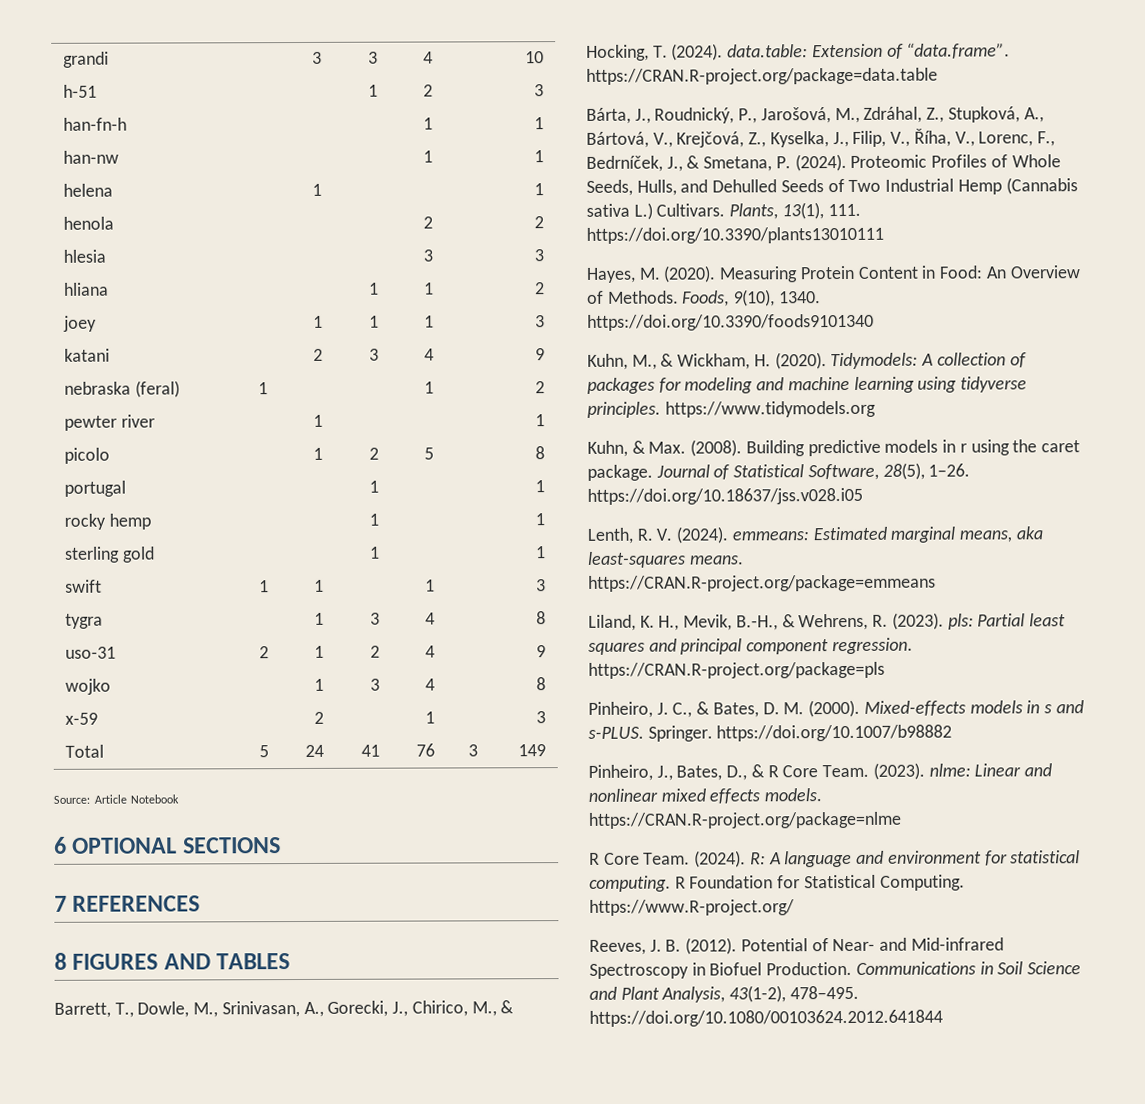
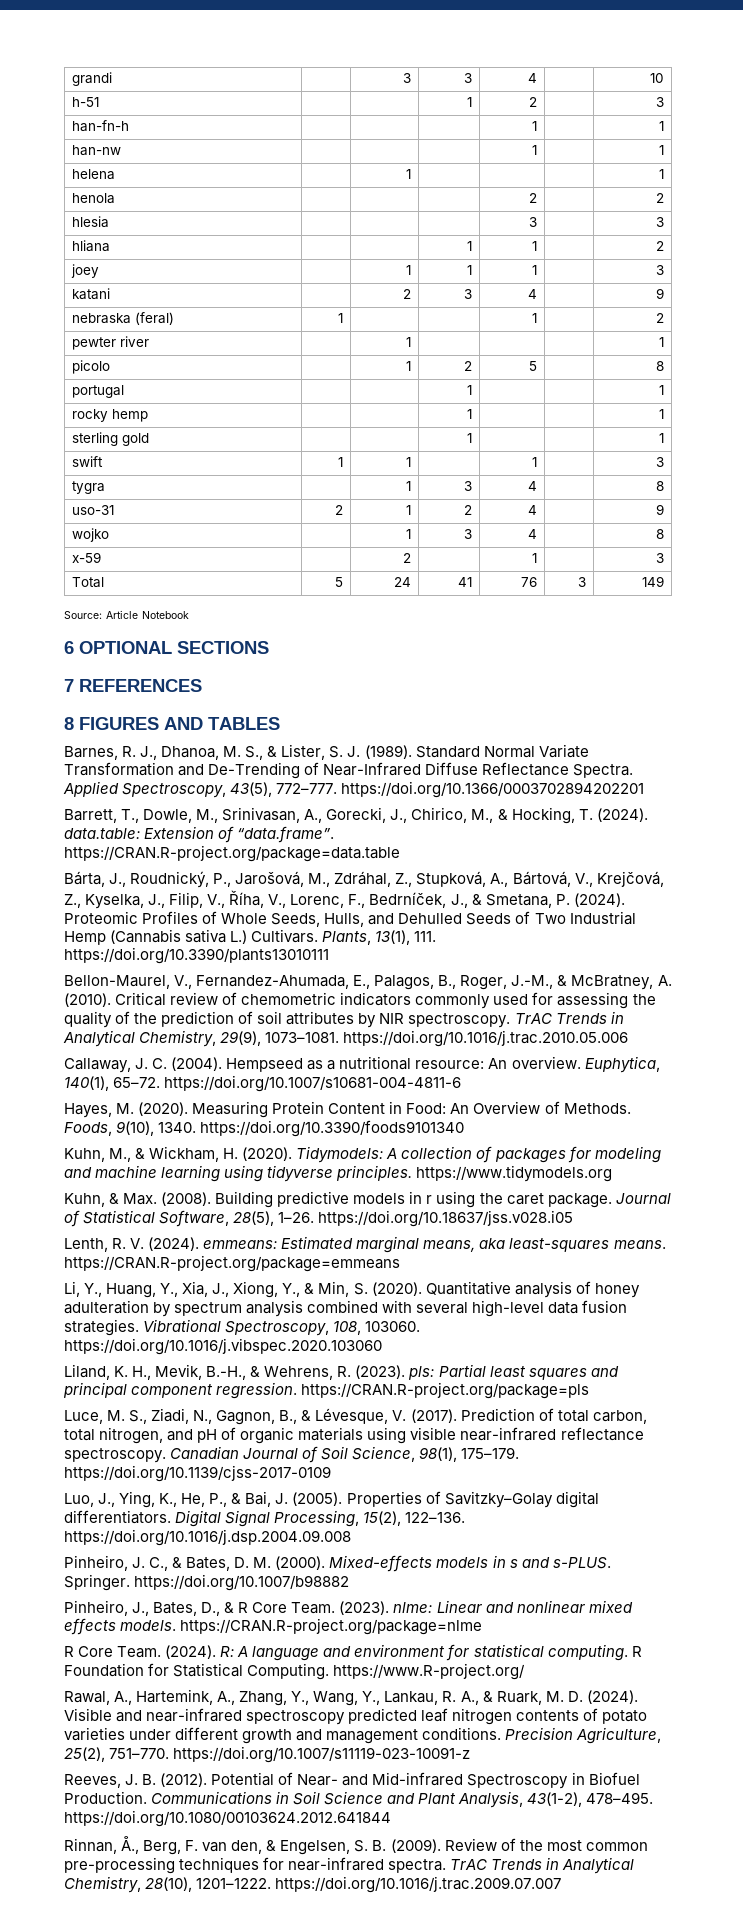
+ Barnes, R. J., Dhanoa, M. S., & Lister, S. J. (1989). Standard Normal Variate Transformation and De-Trending of Near-Infrared Diffuse Reflectance Spectra. Applied Spectroscopy, 43(5), 772–777. https://doi.org/10.1366/0003702894202201
+ Bellon-Maurel, V., Fernandez-Ahumada, E., Palagos, B., Roger, J.-M., & McBratney, A. (2010). Critical review of chemometric indicators commonly used for assessing the quality of the prediction of soil attributes by NIR spectroscopy. TrAC Trends in Analytical Chemistry, 29(9), 1073–1081. https://doi.org/10.1016/j.trac.2010.05.006
+ Callaway, J. C. (2004). Hempseed as a nutritional resource: An overview. Euphytica, 140(1), 65–72. https://doi.org/10.1007/s10681-004-4811-6
+ Li, Y., Huang, Y., Xia, J., Xiong, Y., & Min, S. (2020). Quantitative analysis of honey adulteration by spectrum analysis combined with several high-level data fusion strategies. Vibrational Spectroscopy, 108, 103060. https://doi.org/10.1016/j.vibspec.2020.103060
+ Luce, M. S., Ziadi, N., Gagnon, B., & Lévesque, V. (2017). Prediction of total carbon, total nitrogen, and pH of organic materials using visible near-infrared reflectance spectroscopy. Canadian Journal of Soil Science, 98(1), 175–179. https://doi.org/10.1139/cjss-2017-0109
+ Luo, J., Ying, K., He, P., & Bai, J. (2005). Properties of Savitzky–Golay digital differentiators. Digital Signal Processing, 15(2), 122–136. https://doi.org/10.1016/j.dsp.2004.09.008
+ Rawal, A., Hartemink, A., Zhang, Y., Wang, Y., Lankau, R. A., & Ruark, M. D. (2024). Visible and near-infrared spectroscopy predicted leaf nitrogen contents of potato varieties under different growth and management conditions. Precision Agriculture, 25(2), 751–770. https://doi.org/10.1007/s11119-023-10091-z
+ Rinnan, Å., Berg, F. van den, & Engelsen, S. B. (2009). Review of the most common pre-processing techniques for near-infrared spectra. TrAC Trends in Analytical Chemistry, 28(10), 1201–1222. https://doi.org/10.1016/j.trac.2009.07.007

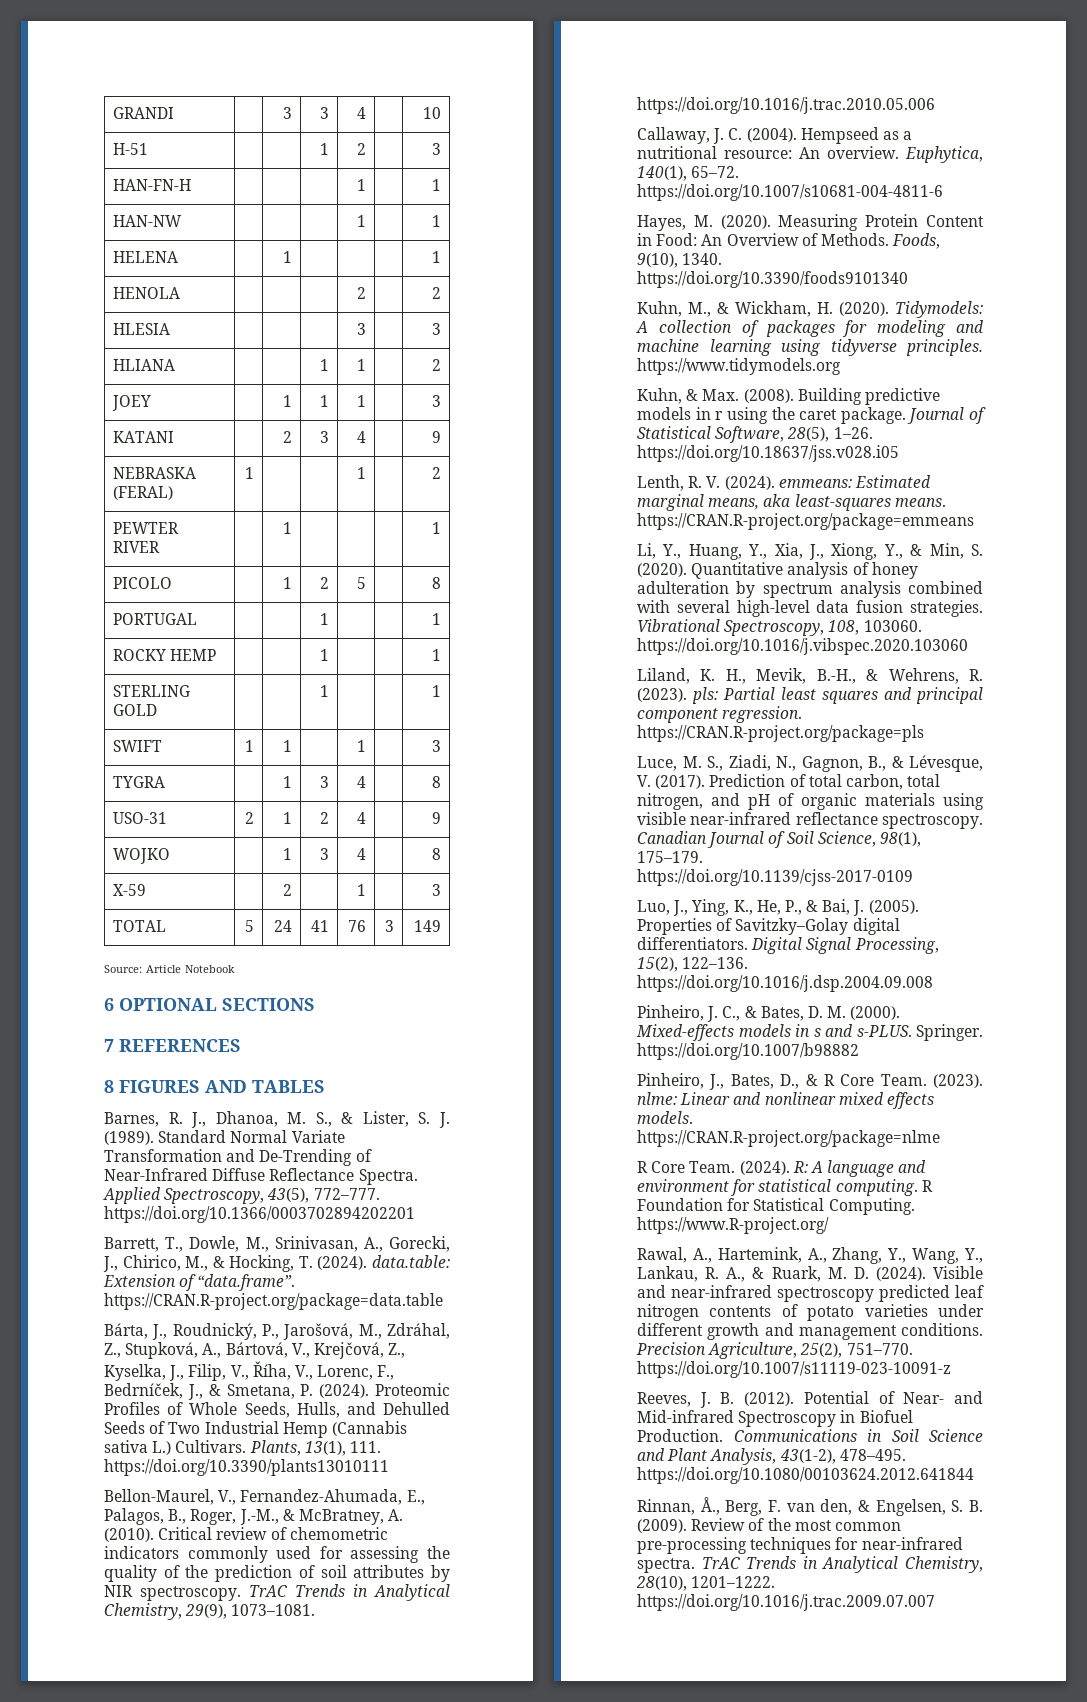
- grandi | | 3 | 3 | 4 | | 10
+ GRANDI | | 3 | 3 | 4 | | 10
- h-51 | | | 1 | 2 | | 3
+ H-51 | | | 1 | 2 | | 3
- han-fn-h | | | | 1 | | 1
- han-nw | | | | 1 | | 1
- helena | | 1 | | | | 1
- henola | | | | 2 | | 2
+ HAN-FN-H | | | | 1 | | 1
+ HAN-NW | | | | 1 | | 1
+ HELENA | | 1 | | | | 1
+ HENOLA | | | | 2 | | 2
- hlesia | | | | 3 | | 3
+ HLESIA | | | | 3 | | 3
- hliana | | | 1 | 1 | | 2
- joey | | 1 | 1 | 1 | | 3
- katani | | 2 | 3 | 4 | | 9
+ HLIANA | | | 1 | 1 | | 2
+ JOEY | | 1 | 1 | 1 | | 3
+ KATANI | | 2 | 3 | 4 | | 9
- nebraska (feral) | 1 | | | 1 | | 2
- pewter river | | 1 | | | | 1
- picolo | | 1 | 2 | 5 | | 8
+ NEBRASKA (FERAL) | 1 | | | 1 | | 2
+ PEWTER RIVER | | 1 | | | | 1
+ PICOLO | | 1 | 2 | 5 | | 8
- portugal | | | 1 | | | 1
- rocky hemp | | | 1 | | | 1
- sterling gold | | | 1 | | | 1
- swift | 1 | 1 | | 1 | | 3
- tygra | | 1 | 3 | 4 | | 8
- uso-31 | 2 | 1 | 2 | 4 | | 9
+ PORTUGAL | | | 1 | | | 1
+ ROCKY HEMP | | | 1 | | | 1
+ STERLING GOLD | | | 1 | | | 1
+ SWIFT | 1 | 1 | | 1 | | 3
+ TYGRA | | 1 | 3 | 4 | | 8
+ USO-31 | 2 | 1 | 2 | 4 | | 9
- wojko | | 1 | 3 | 4 | | 8
- x-59 | | 2 | | 1 | | 3
+ WOJKO | | 1 | 3 | 4 | | 8
+ X-59 | | 2 | | 1 | | 3
- Total | 5 | 24 | 41 | 76 | 3 | 149
+ TOTAL | 5 | 24 | 41 | 76 | 3 | 149

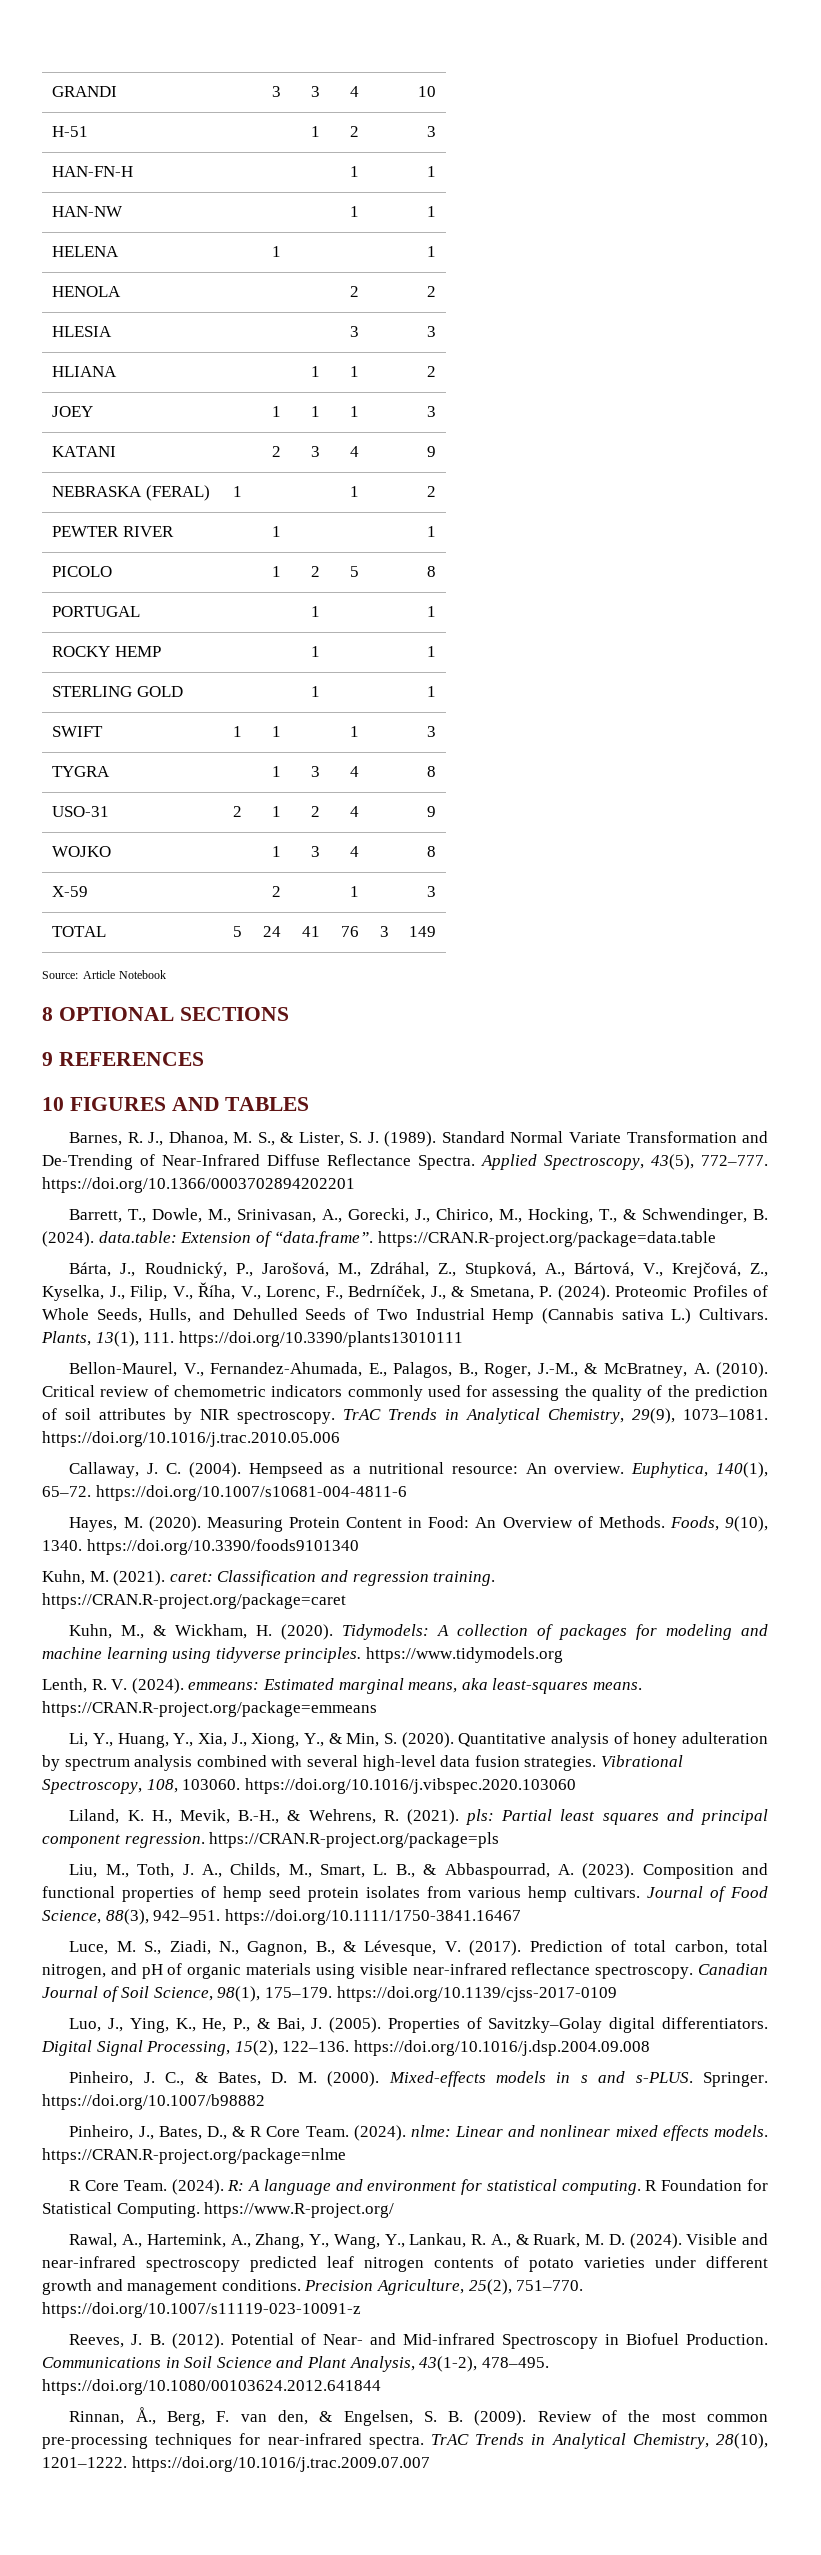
- 6 OPTIONAL SECTIONS
+ 8 OPTIONAL SECTIONS
- 7 REFERENCES
+ 9 REFERENCES
- 8 FIGURES AND TABLES
+ 10 FIGURES AND TABLES
- Barrett, T., Dowle, M., Srinivasan, A., Gorecki, J., Chirico, M., & Hocking, T. (2024). data.table: Extension of “data.frame”. https://CRAN.R-project.org/package=data.table
+ Barrett, T., Dowle, M., Srinivasan, A., Gorecki, J., Chirico, M., Hocking, T., & Schwendinger, B. (2024). data.table: Extension of “data.frame”. https://CRAN.R-project.org/package=data.table
+ Kuhn, M. (2021). caret: Classification and regression training. https://CRAN.R-project.org/package=caret
- Kuhn, & Max. (2008). Building predictive models in r using the caret package. Journal of Statistical Software, 28(5), 1–26. https://doi.org/10.18637/jss.v028.i05
- Liland, K. H., Mevik, B.-H., & Wehrens, R. (2023). pls: Partial least squares and principal component regression. https://CRAN.R-project.org/package=pls
+ Liland, K. H., Mevik, B.-H., & Wehrens, R. (2021). pls: Partial least squares and principal component regression. https://CRAN.R-project.org/package=pls
+ Liu, M., Toth, J. A., Childs, M., Smart, L. B., & Abbaspourrad, A. (2023). Composition and functional properties of hemp seed protein isolates from various hemp cultivars. Journal of Food Science, 88(3), 942–951. https://doi.org/10.1111/1750-3841.16467
- (2023). nlme: Linear and nonlinear mixed effects models. https://CRAN.R-project.org/package=nlme
+ (2024). nlme: Linear and nonlinear mixed effects models. https://CRAN.R-project.org/package=nlme

